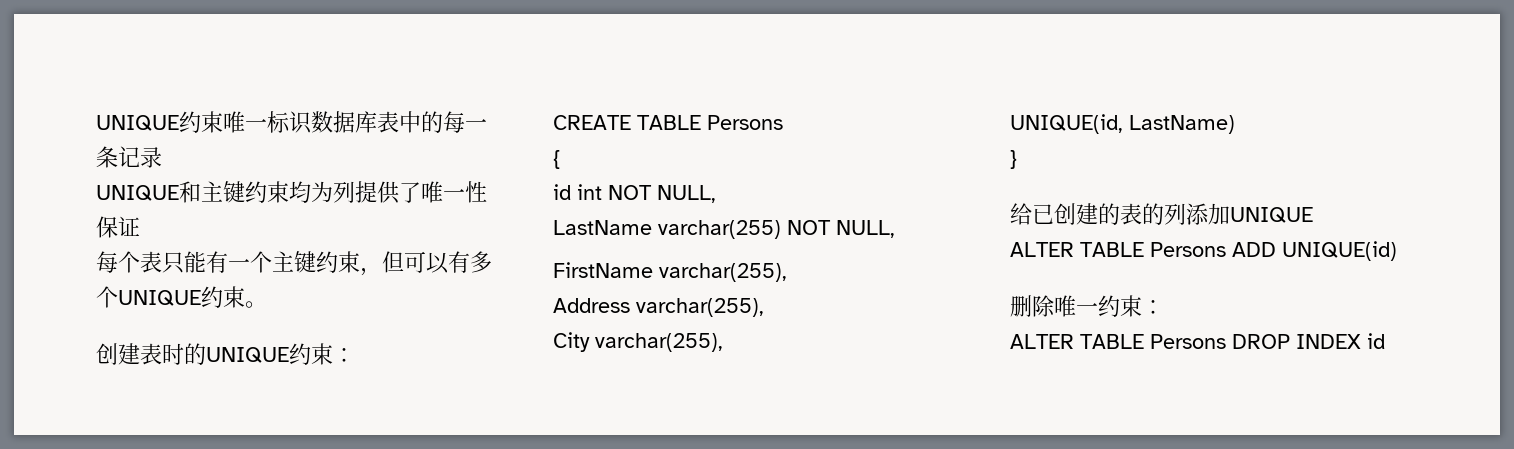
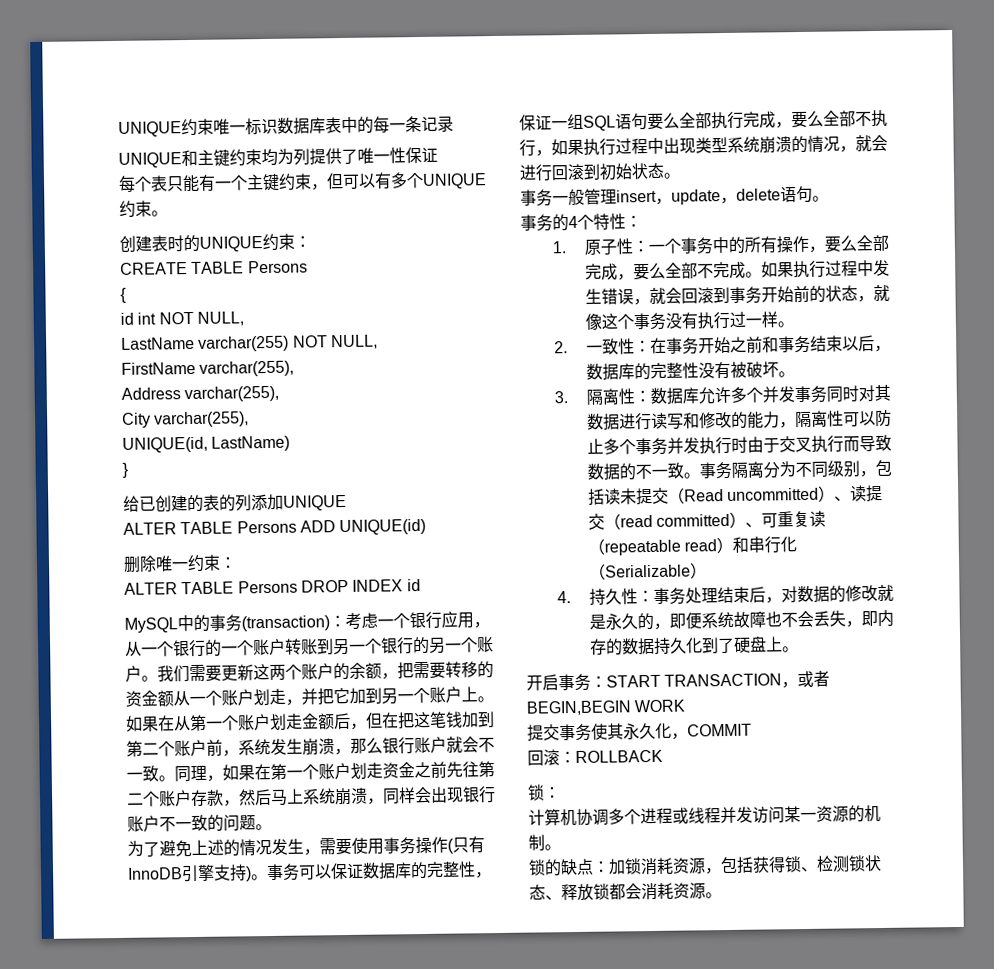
+ MySQL中的事务(transaction)：考虑一个银行应用，从一个银行的一个账户转账到另一个银行的另一个账户。我们需要更新这两个账户的余额，把需要转移的资金额从一个账户划走，并把它加到另一个账户上。如果在从第一个账户划走金额后，但在把这笔钱加到第二个账户前，系统发生崩溃，那么银行账户就会不一致。同理，如果在第一个账户划走资金之前先往第二个账户存款，然后马上系统崩溃，同样会出现银行账户不一致的问题。
+ 为了避免上述的情况发生，需要使用事务操作(只有InnoDB引擎支持)。事务可以保证数据库的完整性，保证一组SQL语句要么全部执行完成，要么全部不执行，如果执行过程中出现类型系统崩溃的情况，就会进行回滚到初始状态。
+ 事务一般管理insert，update，delete语句。
+ 事务的4个特性：
+ 1.原子性：一个事务中的所有操作，要么全部完成，要么全部不完成。如果执行过程中发生错误，就会回滚到事务开始前的状态，就像这个事务没有执行过一样。
+ 2.一致性：在事务开始之前和事务结束以后，数据库的完整性没有被破坏。
+ 3.隔离性：数据库允许多个并发事务同时对其数据进行读写和修改的能力，隔离性可以防止多个事务并发执行时由于交叉执行而导致数据的不一致。事务隔离分为不同级别，包括读未提交（Read uncommitted）、读提交（read committed）、可重复读（repeatable read）和串行化（Serializable）
+ 4.持久性：事务处理结束后，对数据的修改就是永久的，即便系统故障也不会丢失，即内存的数据持久化到了硬盘上。
+ 开启事务：START TRANSACTION，或者BEGIN,BEGIN WORK
+ 提交事务使其永久化，COMMIT
+ 回滚：ROLLBACK
+ 锁：
+ 计算机协调多个进程或线程并发访问某一资源的机制。
+ 锁的缺点：加锁消耗资源，包括获得锁、检测锁状态、释放锁都会消耗资源。

